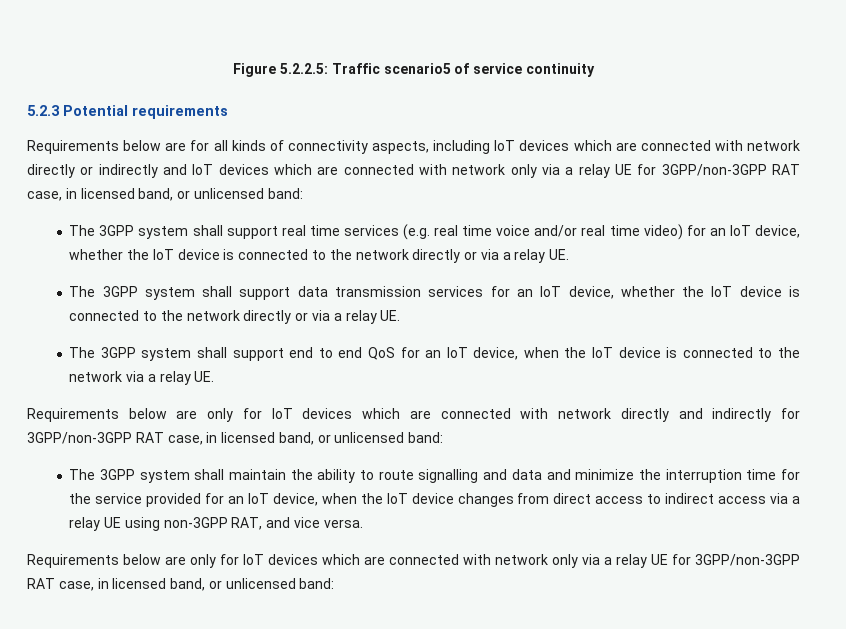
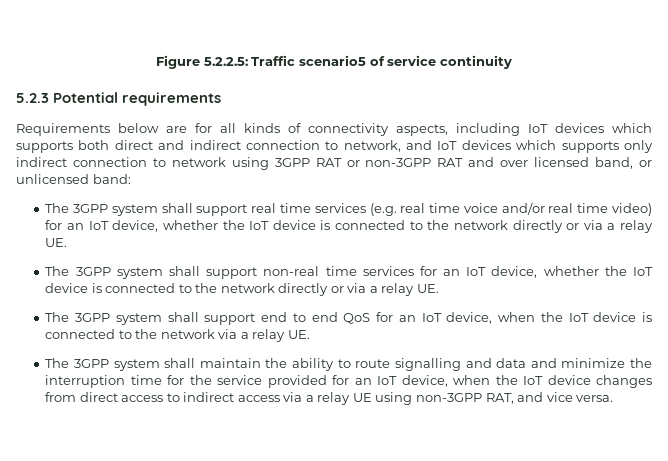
- Requirements below are for all kinds of connectivity aspects, including IoT devices which are connected with network directly or indirectly and IoT devices which are connected with network only via a relay UE for 3GPP/non-3GPP RAT case, in licensed band, or unlicensed band:
+ Requirements below are for all kinds of connectivity aspects, including IoT devices which supports both direct and indirect connection to network, and IoT devices which supports only indirect connection to network using 3GPP RAT or non-3GPP RAT and over licensed band, or unlicensed band:
- The 3GPP system shall support data transmission services for an IoT device, whether the IoT device is connected to the network directly or via a relay UE.
+ The 3GPP system shall support non-real time services for an IoT device, whether the IoT device is connected to the network directly or via a relay UE.
- Requirements below are only for IoT devices which are connected with network directly and indirectly for 3GPP/non-3GPP RAT case, in licensed band, or unlicensed band:
- Requirements below are only for IoT devices which are connected with network only via a relay UE for 3GPP/non-3GPP RAT case, in licensed band, or unlicensed band:

